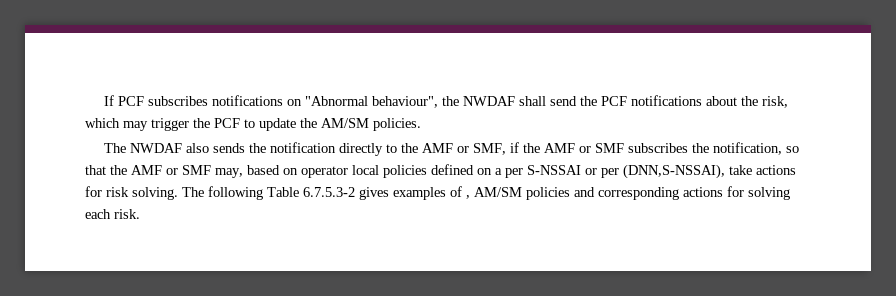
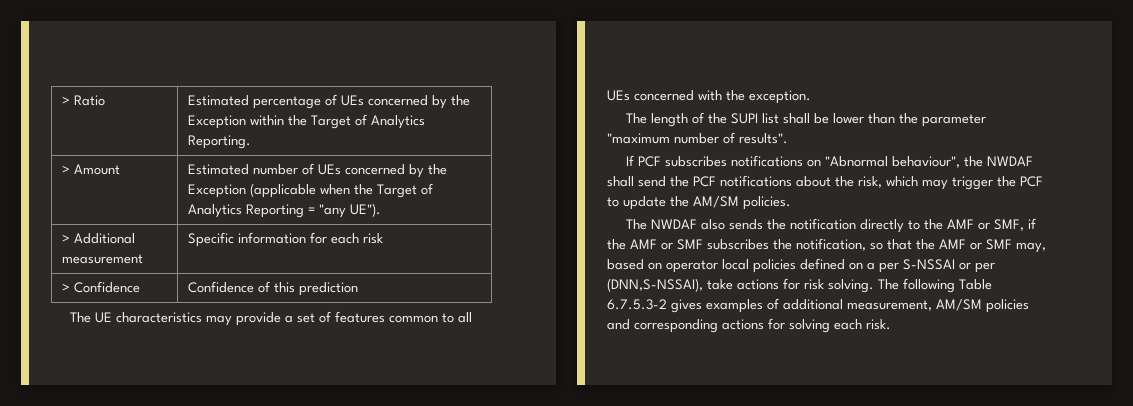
+ > Ratio | Estimated percentage of UEs concerned by the Exception within the Target of Analytics Reporting.
+ > Amount | Estimated number of UEs concerned by the Exception (applicable when the Target of Analytics Reporting = "any UE").
+ > Additional measurement | Specific information for each risk
+ > Confidence | Confidence of this prediction
+ The UE characteristics may provide a set of features common to all UEs concerned with the exception.
+ The length of the SUPI list shall be lower than the parameter "maximum number of results".
- The following Table 6.7.5.3-2 gives examples of , AM/SM policies and corresponding actions for solving each risk.
+ The following Table 6.7.5.3-2 gives examples of additional measurement, AM/SM policies and corresponding actions for solving each risk.

